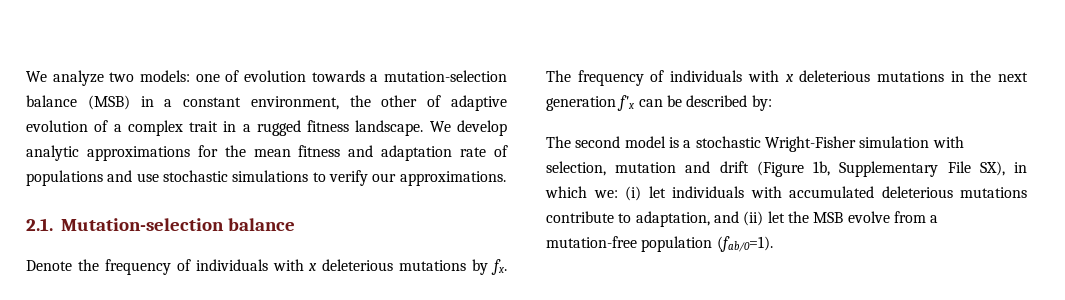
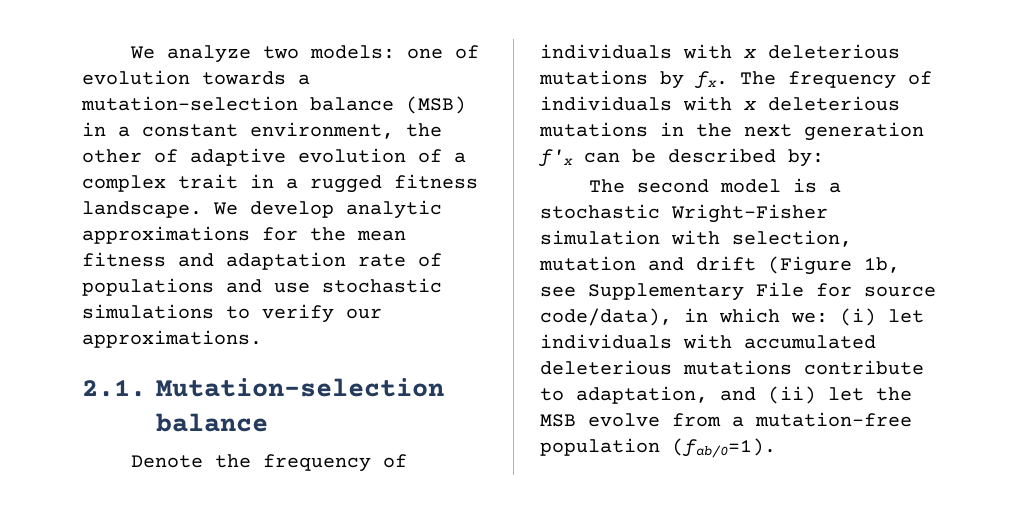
- The second model is a stochastic Wright-Fisher simulation with selection, mutation and drift (Figure 1b, Supplementary File SX), in which we: (i) let individuals with accumulated deleterious mutations contribute to adaptation, and (ii) let the MSB evolve from a mutation-free population (fab/0=1).
+ The second model is a stochastic Wright-Fisher simulation with selection, mutation and drift (Figure 1b, see Supplementary File for source code/data), in which we: (i) let individuals with accumulated deleterious mutations contribute to adaptation, and (ii) let the MSB evolve from a mutation-free population (fab/0=1).

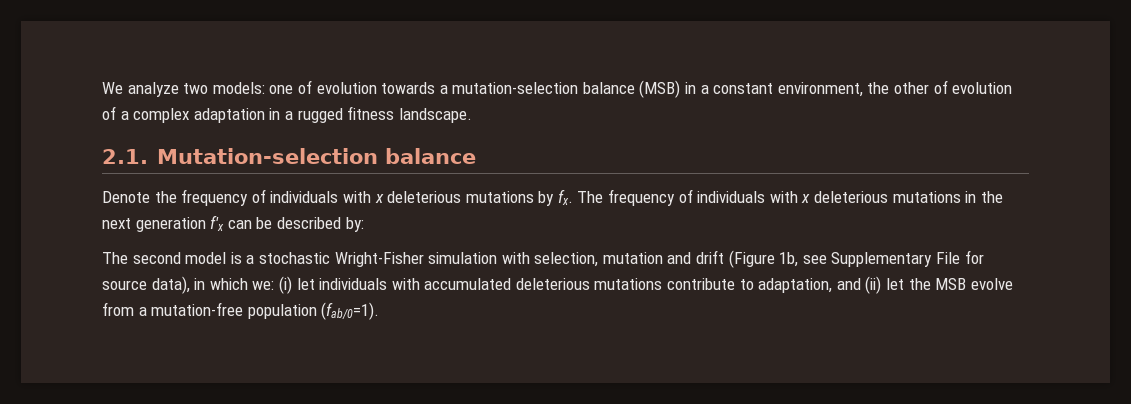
- We analyze two models: one of evolution towards a mutation-selection balance (MSB) in a constant environment, the other of adaptive evolution of a complex trait in a rugged fitness landscape. We develop analytic approximations for the mean fitness and adaptation rate of populations and use stochastic simulations to verify our approximations.
+ We analyze two models: one of evolution towards a mutation-selection balance (MSB) in a constant environment, the other of evolution of a complex adaptation in a rugged fitness landscape.
- The second model is a stochastic Wright-Fisher simulation with selection, mutation and drift (Figure 1b, see Supplementary File for source code/data), in which we: (i) let individuals with accumulated deleterious mutations contribute to adaptation, and (ii) let the MSB evolve from a mutation-free population (fab/0=1).
+ The second model is a stochastic Wright-Fisher simulation with selection, mutation and drift (Figure 1b, see Supplementary File for source data), in which we: (i) let individuals with accumulated deleterious mutations contribute to adaptation, and (ii) let the MSB evolve from a mutation-free population (fab/0=1).

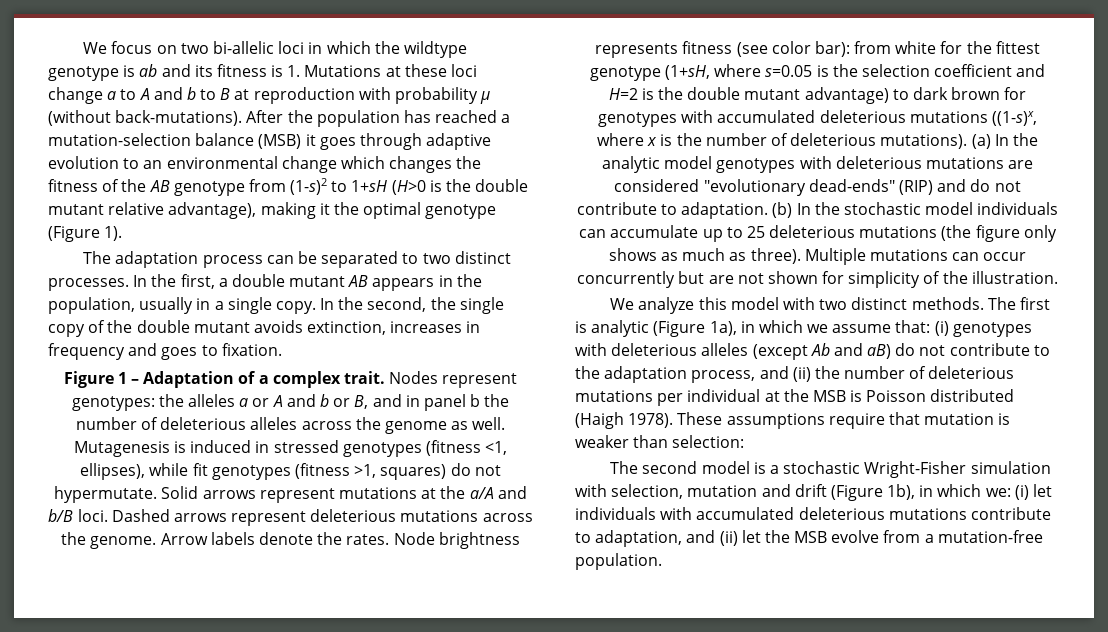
- We analyze two models: one of evolution towards a mutation-selection balance (MSB) in a constant environment, the other of evolution of a complex adaptation in a rugged fitness landscape.
- 2.1. Mutation-selection balance
- Denote the frequency of individuals with x deleterious mutations by fx. The frequency of individuals with x deleterious mutations in the next generation f'x can be described by:
+ We focus on two bi-allelic loci in which the wildtype genotype is ab and its fitness is 1. Mutations at these loci change a to A and b to B at reproduction with probability µ (without back-mutations). After the population has reached a mutation-selection balance (MSB) it goes through adaptive evolution to an environmental change which changes the fitness of the AB genotype from (1-s)2 to 1+sH (H>0 is the double mutant relative advantage), making it the optimal genotype (Figure 1).
+ The adaptation process can be separated to two distinct processes. In the first, a double mutant AB appears in the population, usually in a single copy. In the second, the single copy of the double mutant avoids extinction, increases in frequency and goes to fixation.
+ Figure 1 – Adaptation of a complex trait. Nodes represent genotypes: the alleles a or A and b or B, and in panel b the number of deleterious alleles across the genome as well. Mutagenesis is induced in stressed genotypes (fitness <1, ellipses), while fit genotypes (fitness >1, squares) do not hypermutate. Solid arrows represent mutations at the a/A and b/B loci. Dashed arrows represent deleterious mutations across the genome. Arrow labels denote the rates. Node brightness represents fitness (see color bar): from white for the fittest genotype (1+sH, where s=0.05 is the selection coefficient and H=2 is the double mutant advantage) to dark brown for genotypes with accumulated deleterious mutations ((1-s)x, where x is the number of deleterious mutations). (a) In the analytic model genotypes with deleterious mutations are considered "evolutionary dead-ends" (RIP) and do not contribute to adaptation. (b) In the stochastic model individuals can accumulate up to 25 deleterious mutations (the figure only shows as much as three). Multiple mutations can occur concurrently but are not shown for simplicity of the illustration.
+ We analyze this model with two distinct methods. The first is analytic (Figure 1a), in which we assume that: (i) genotypes with deleterious alleles (except Ab and aB) do not contribute to the adaptation process, and (ii) the number of deleterious mutations per individual at the MSB is Poisson distributed (Haigh 1978). These assumptions require that mutation is weaker than selection:
- The second model is a stochastic Wright-Fisher simulation with selection, mutation and drift (Figure 1b, see Supplementary File for source data), in which we: (i) let individuals with accumulated deleterious mutations contribute to adaptation, and (ii) let the MSB evolve from a mutation-free population (fab/0=1).
+ The second model is a stochastic Wright-Fisher simulation with selection, mutation and drift (Figure 1b), in which we: (i) let individuals with accumulated deleterious mutations contribute to adaptation, and (ii) let the MSB evolve from a mutation-free population.

